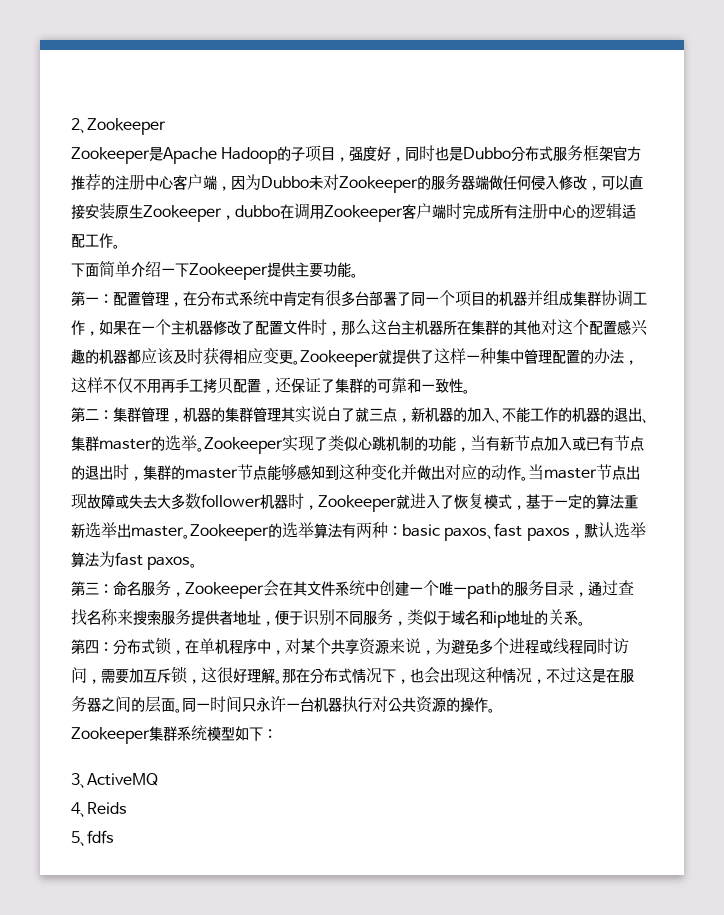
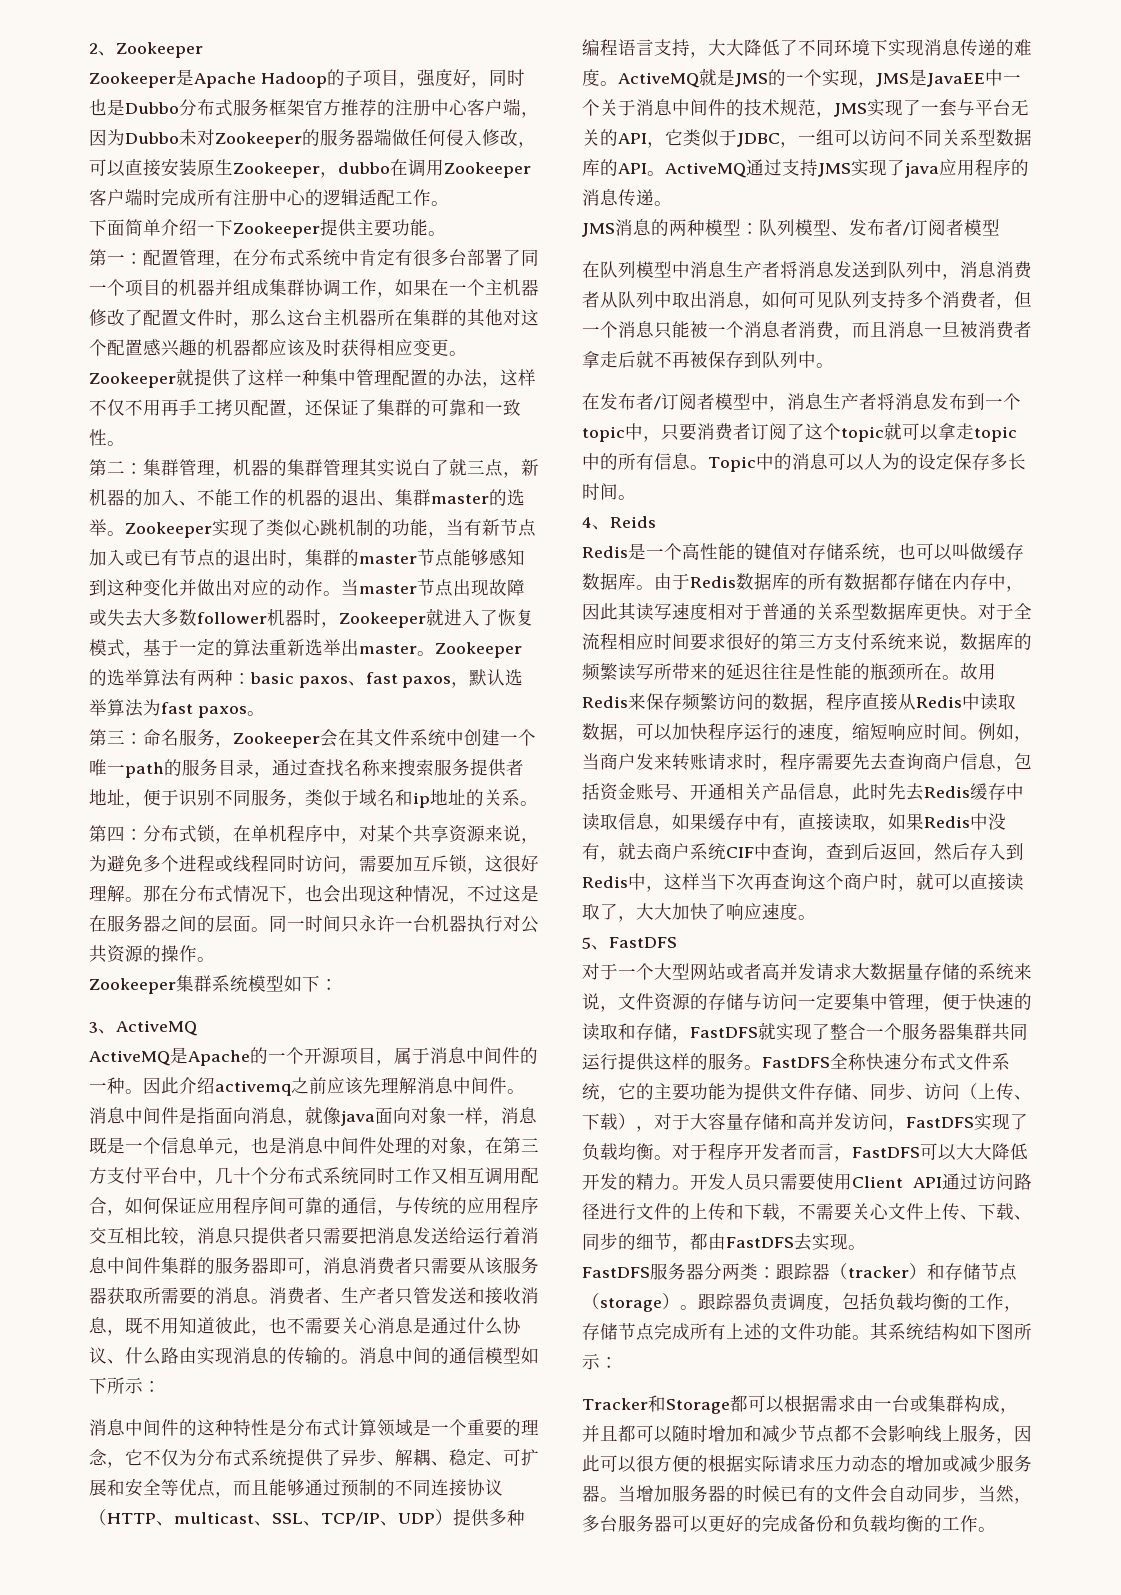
+ ActiveMQ是Apache的一个开源项目，属于消息中间件的一种。因此介绍activemq之前应该先理解消息中间件。消息中间件是指面向消息，就像java面向对象一样，消息既是一个信息单元，也是消息中间件处理的对象，在第三方支付平台中，几十个分布式系统同时工作又相互调用配合，如何保证应用程序间可靠的通信，与传统的应用程序交互相比较，消息只提供者只需要把消息发送给运行着消息中间件集群的服务器即可，消息消费者只需要从该服务器获取所需要的消息。消费者、生产者只管发送和接收消息，既不用知道彼此，也不需要关心消息是通过什么协议、什么路由实现消息的传输的。消息中间的通信模型如下所示：
+ 消息中间件的这种特性是分布式计算领域是一个重要的理念，它不仅为分布式系统提供了异步、解耦、稳定、可扩展和安全等优点，而且能够通过预制的不同连接协议（HTTP、multicast、SSL、TCP/IP、UDP）提供多种编程语言支持，大大降低了不同环境下实现消息传递的难度。ActiveMQ就是JMS的一个实现，JMS是JavaEE中一个关于消息中间件的技术规范，JMS实现了一套与平台无关的API，它类似于JDBC，一组可以访问不同关系型数据库的API。ActiveMQ通过支持JMS实现了java应用程序的消息传递。
+ JMS消息的两种模型：队列模型、发布者/订阅者模型
+ 在队列模型中消息生产者将消息发送到队列中，消息消费者从队列中取出消息，如何可见队列支持多个消费者，但一个消息只能被一个消息者消费，而且消息一旦被消费者拿走后就不再被保存到队列中。
+ 在发布者/订阅者模型中，消息生产者将消息发布到一个topic中，只要消费者订阅了这个topic就可以拿走topic中的所有信息。Topic中的消息可以人为的设定保存多长时间。
  4、Reids
- 5、fdfs
+ Redis是一个高性能的键值对存储系统，也可以叫做缓存数据库。由于Redis数据库的所有数据都存储在内存中，因此其读写速度相对于普通的关系型数据库更快。对于全流程相应时间要求很好的第三方支付系统来说，数据库的频繁读写所带来的延迟往往是性能的瓶颈所在。故用Redis来保存频繁访问的数据，程序直接从Redis中读取数据，可以加快程序运行的速度，缩短响应时间。例如，当商户发来转账请求时，程序需要先去查询商户信息，包括资金账号、开通相关产品信息，此时先去Redis缓存中读取信息，如果缓存中有，直接读取，如果Redis中没有，就去商户系统CIF中查询，查到后返回，然后存入到Redis中，这样当下次再查询这个商户时，就可以直接读取了，大大加快了响应速度。
+ 5、FastDFS
+ 对于一个大型网站或者高并发请求大数据量存储的系统来说，文件资源的存储与访问一定要集中管理，便于快速的读取和存储，FastDFS就实现了整合一个服务器集群共同运行提供这样的服务。FastDFS全称快速分布式文件系统，它的主要功能为提供文件存储、同步、访问（上传、下载），对于大容量存储和高并发访问，FastDFS实现了负载均衡。对于程序开发者而言，FastDFS可以大大降低开发的精力。开发人员只需要使用Client API通过访问路径进行文件的上传和下载，不需要关心文件上传、下载、同步的细节，都由FastDFS去实现。
+ FastDFS服务器分两类：跟踪器（tracker）和存储节点（storage）。跟踪器负责调度，包括负载均衡的工作，存储节点完成所有上述的文件功能。其系统结构如下图所示：
+ Tracker和Storage都可以根据需求由一台或集群构成，并且都可以随时增加和减少节点都不会影响线上服务，因此可以很方便的根据实际请求压力动态的增加或减少服务器。当增加服务器的时候已有的文件会自动同步，当然，多台服务器可以更好的完成备份和负载均衡的工作。

